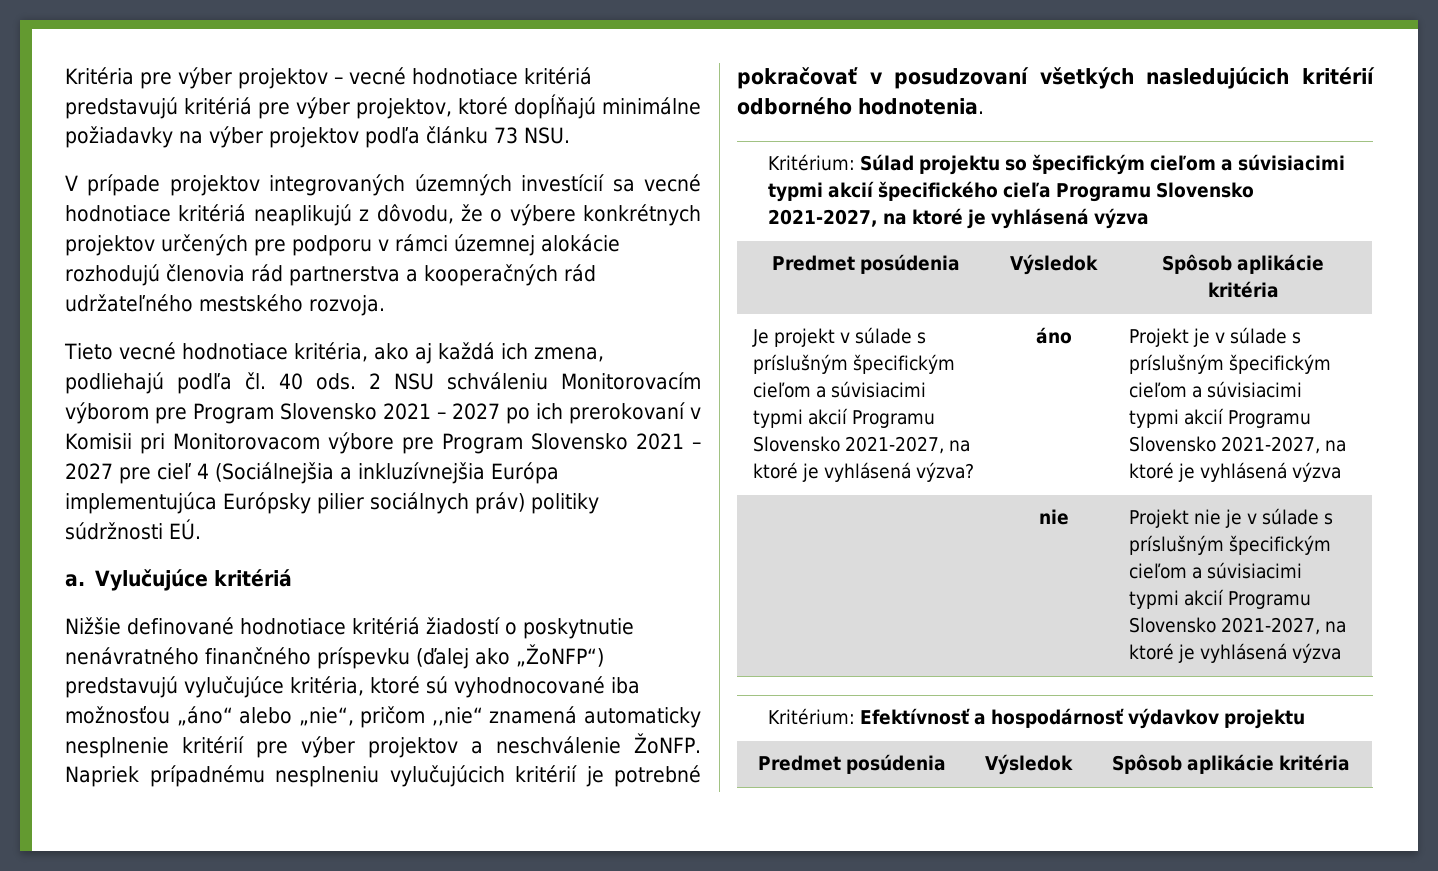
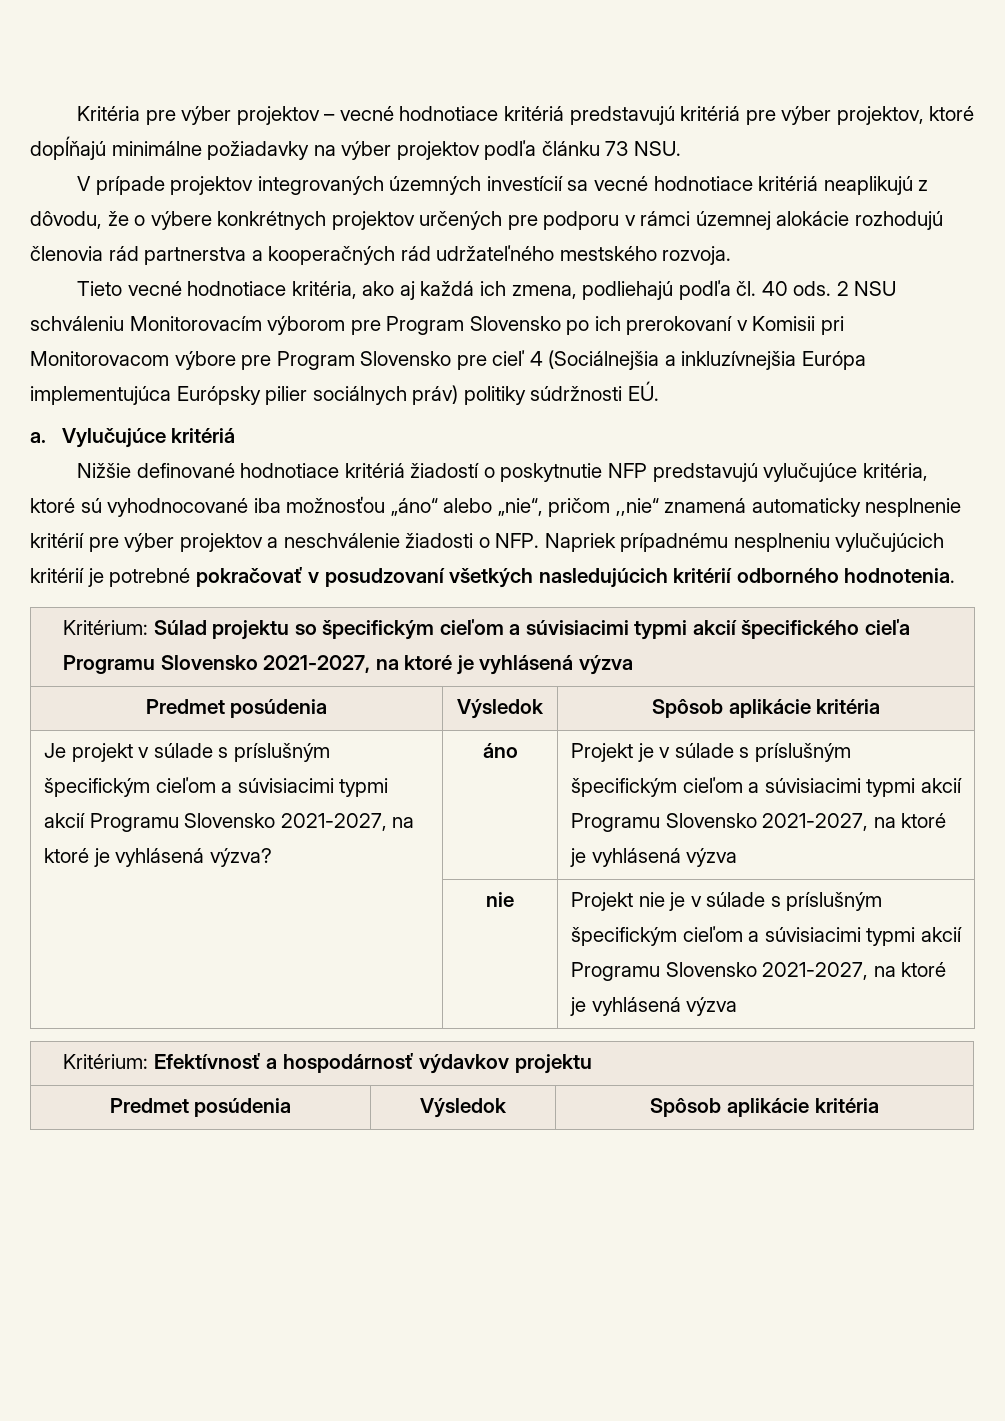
- 2 NSU schváleniu Monitorovacím výborom pre Program Slovensko 2021 – 2027 po ich prerokovaní v Komisii pri Monitorovacom výbore pre Program Slovensko 2021 – 2027 pre cieľ 4 (Sociálnejšia a inkluzívnejšia Európa implementujúca Európsky pilier sociálnych práv) politiky súdržnosti EÚ.
+ 2 NSU schváleniu Monitorovacím výborom pre Program Slovensko po ich prerokovaní v Komisii pri Monitorovacom výbore pre Program Slovensko pre cieľ 4 (Sociálnejšia a inkluzívnejšia Európa implementujúca Európsky pilier sociálnych práv) politiky súdržnosti EÚ.
- Nižšie definované hodnotiace kritériá žiadostí o poskytnutie nenávratného finančného príspevku (ďalej ako „ŽoNFP“) predstavujú vylučujúce kritéria, ktoré sú vyhodnocované iba možnosťou „áno“ alebo „nie“, pričom ,,nie“ znamená automaticky nesplnenie kritérií pre výber projektov a neschválenie ŽoNFP. Napriek prípadnému nesplneniu vylučujúcich kritérií je potrebné pokračovať v posudzovaní všetkých nasledujúcich kritérií odborného hodnotenia.
+ Nižšie definované hodnotiace kritériá žiadostí o poskytnutie NFP predstavujú vylučujúce kritéria, ktoré sú vyhodnocované iba možnosťou „áno“ alebo „nie“, pričom ,,nie“ znamená automaticky nesplnenie kritérií pre výber projektov a neschválenie žiadosti o NFP. Napriek prípadnému nesplneniu vylučujúcich kritérií je potrebné pokračovať v posudzovaní všetkých nasledujúcich kritérií odborného hodnotenia.

